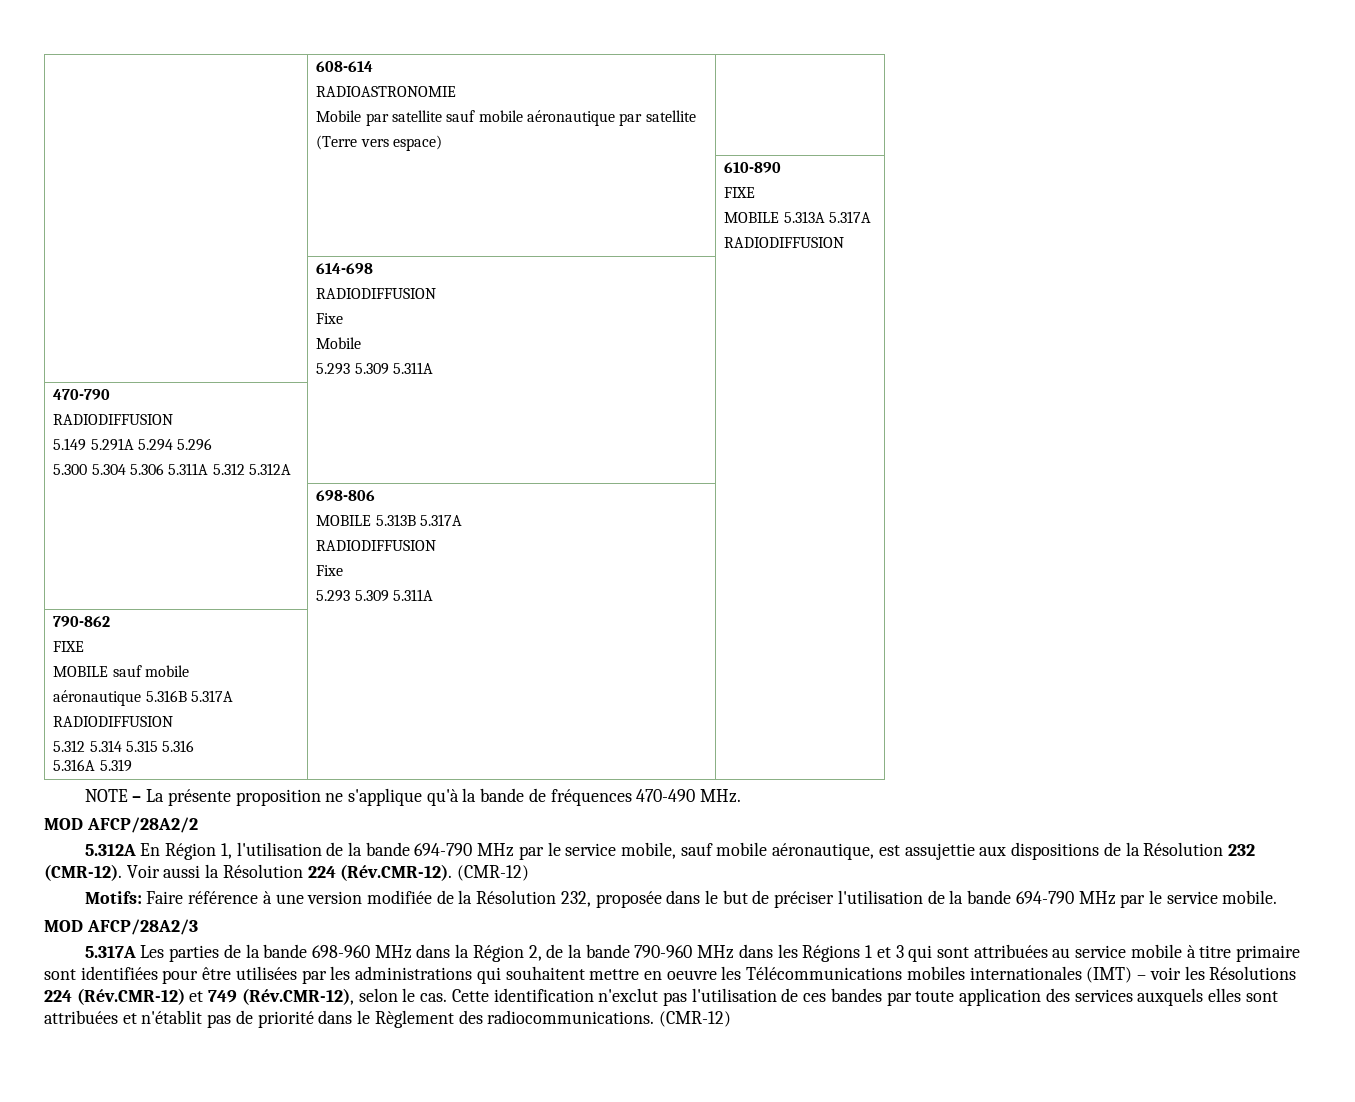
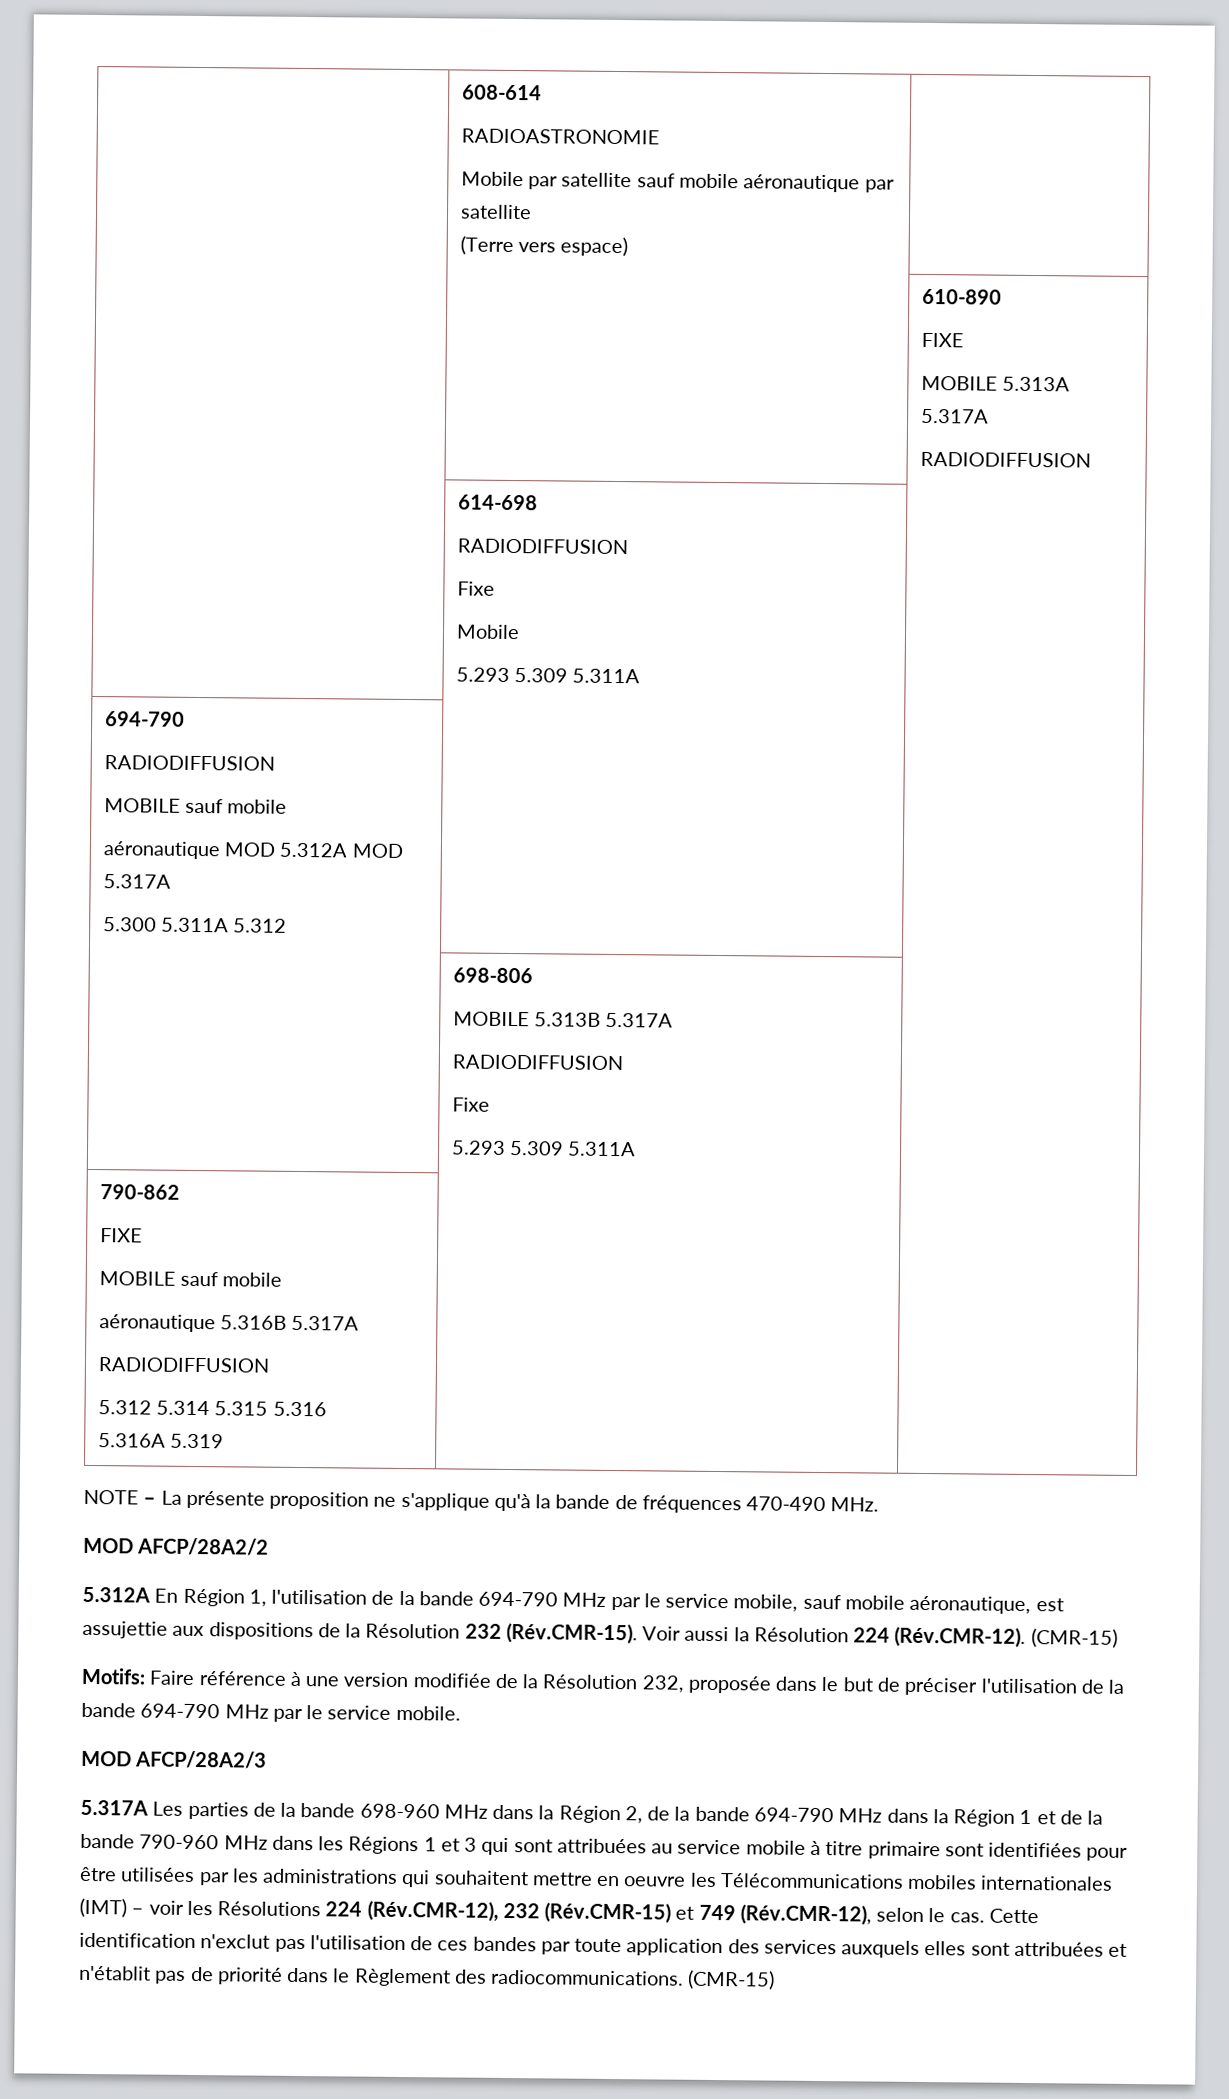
  | 614-698
  RADIODIFFUSION
  Fixe
  Mobile
  5.293 5.309 5.311A |
- 470-790
+ 694-790
  RADIODIFFUSION
- 5.149 5.291A 5.294 5.296
- 5.300 5.304 5.306 5.311A 5.312 5.312A | |
+ MOBILE sauf mobile
+ aéronautique MOD 5.312A MOD 5.317A
+ 5.300 5.311A 5.312 | |
- 5.312A En Région 1, l'utilisation de la bande 694-790 MHz par le service mobile, sauf mobile aéronautique, est assujettie aux dispositions de la Résolution 232 (CMR-12). Voir aussi la Résolution 224 (Rév.CMR-12). (CMR-12)
+ 5.312A En Région 1, l'utilisation de la bande 694-790 MHz par le service mobile, sauf mobile aéronautique, est assujettie aux dispositions de la Résolution 232 (Rév.CMR-15). Voir aussi la Résolution 224 (Rév.CMR-12). (CMR-15)
- 5.317A Les parties de la bande 698-960 MHz dans la Région 2, de la bande 790-960 MHz dans les Régions 1 et 3 qui sont attribuées au service mobile à titre primaire sont identifiées pour être utilisées par les administrations qui souhaitent mettre en oeuvre les Télécommunications mobiles internationales (IMT) – voir les Résolutions 224 (Rév.CMR-12) et 749 (Rév.CMR-12), selon le cas.
+ 5.317A Les parties de la bande 698-960 MHz dans la Région 2, de la bande 694-790 MHz dans la Région 1 et de la bande 790-960 MHz dans les Régions 1 et 3 qui sont attribuées au service mobile à titre primaire sont identifiées pour être utilisées par les administrations qui souhaitent mettre en oeuvre les Télécommunications mobiles internationales (IMT) – voir les Résolutions 224 (Rév.CMR-12), 232 (Rév.CMR-15) et 749 (Rév.CMR-12), selon le cas.
- Cette identification n'exclut pas l'utilisation de ces bandes par toute application des services auxquels elles sont attribuées et n'établit pas de priorité dans le Règlement des radiocommunications. (CMR-12)
+ Cette identification n'exclut pas l'utilisation de ces bandes par toute application des services auxquels elles sont attribuées et n'établit pas de priorité dans le Règlement des radiocommunications. (CMR-15)

